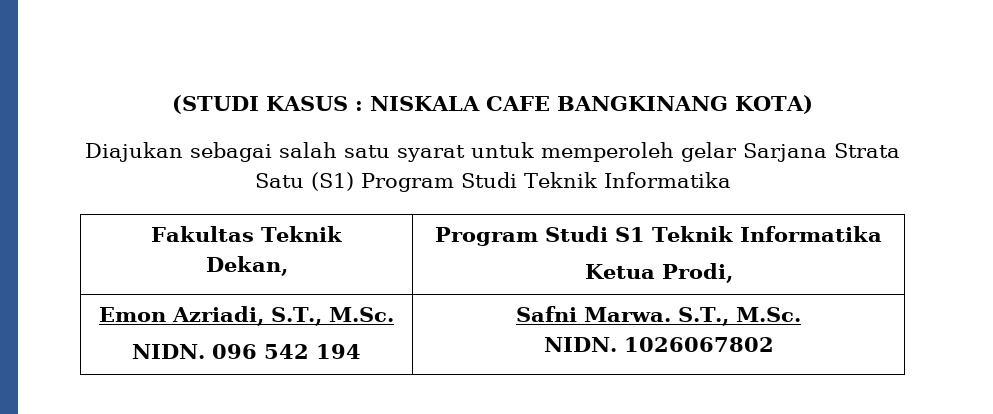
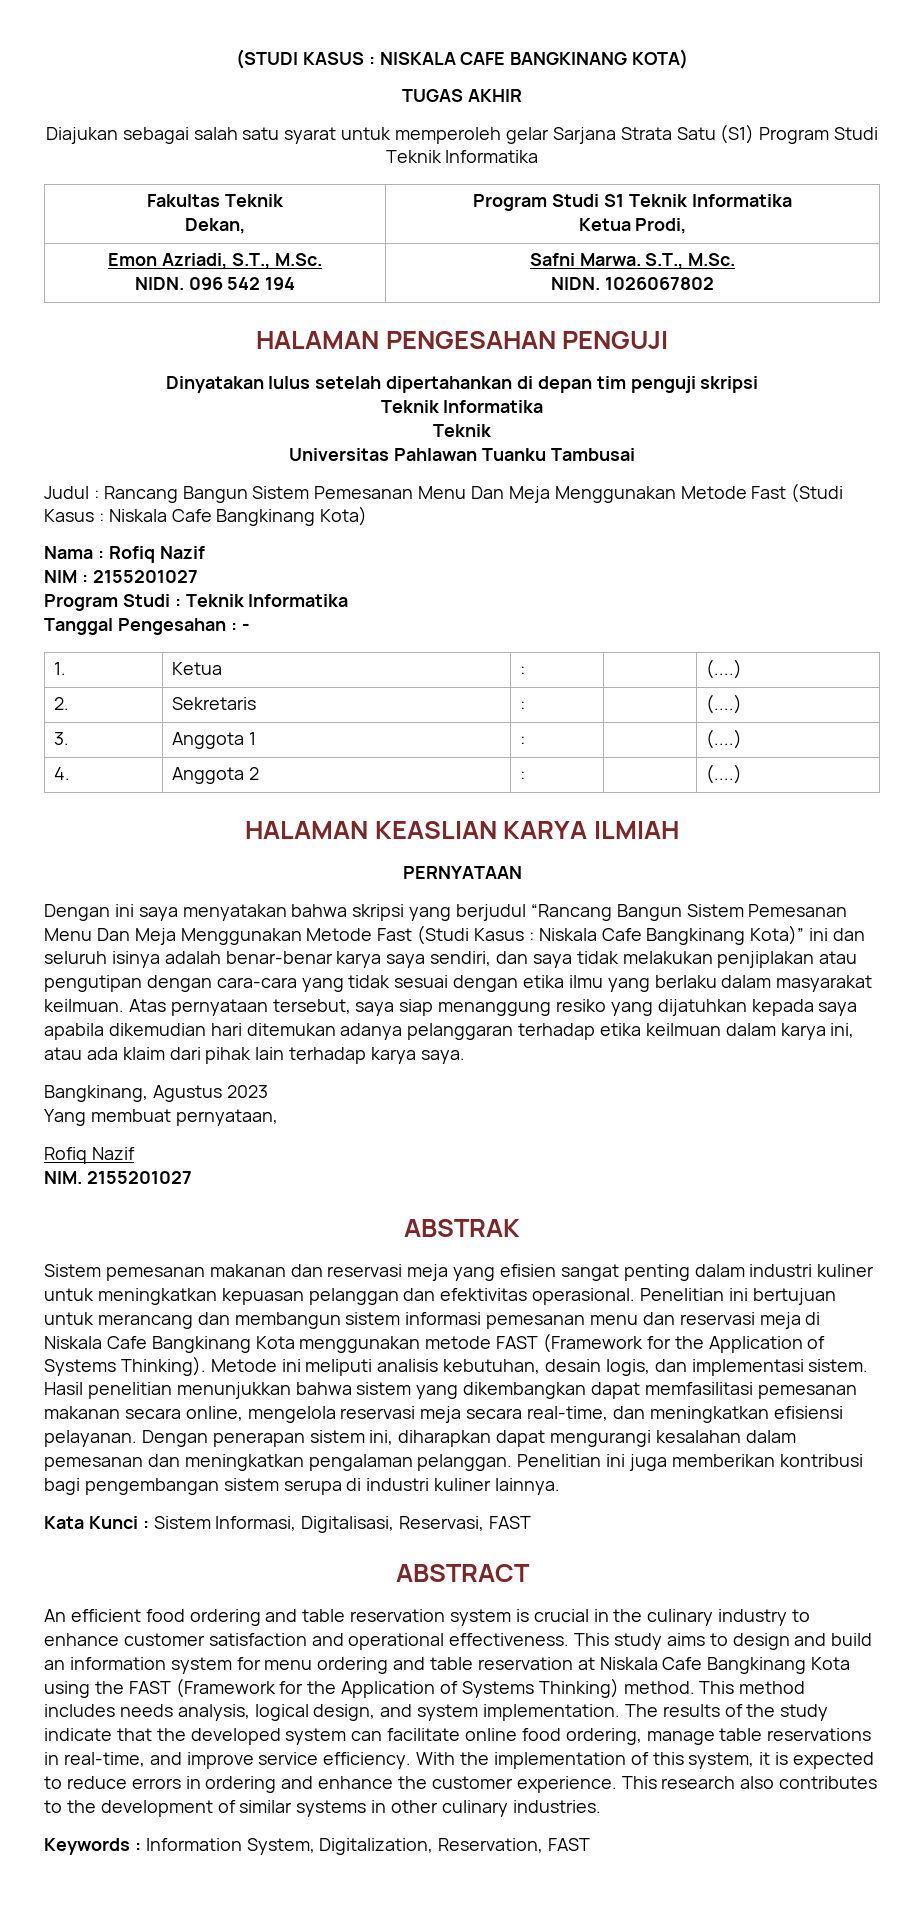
+ TUGAS AKHIR
+ HALAMAN PENGESAHAN PENGUJI
+ Dinyatakan lulus setelah dipertahankan di depan tim penguji skripsi
+ Teknik Informatika
+ Teknik
+ Universitas Pahlawan Tuanku Tambusai
+ Judul : Rancang Bangun Sistem Pemesanan Menu Dan Meja Menggunakan Metode Fast (Studi Kasus : Niskala Cafe Bangkinang Kota)
+ Nama : Rofiq Nazif
+ NIM : 2155201027
+ Program Studi : Teknik Informatika
+ Tanggal Pengesahan : -
+ 1. | Ketua | : | | (....)
+ 2. | Sekretaris | : | | (....)
+ 3. | Anggota 1 | : | | (....)
+ 4. | Anggota 2 | : | | (....)
+ HALAMAN KEASLIAN KARYA ILMIAH
+ PERNYATAAN
+ Dengan ini saya menyatakan bahwa skripsi yang berjudul “Rancang Bangun Sistem Pemesanan Menu Dan Meja Menggunakan Metode Fast (Studi Kasus : Niskala Cafe Bangkinang Kota)” ini dan seluruh isinya adalah benar-benar karya saya sendiri, dan saya tidak melakukan penjiplakan atau pengutipan dengan cara-cara yang tidak sesuai dengan etika ilmu yang berlaku dalam masyarakat keilmuan. Atas pernyataan tersebut, saya siap menanggung resiko yang dijatuhkan kepada saya apabila dikemudian hari ditemukan adanya pelanggaran terhadap etika keilmuan dalam karya ini, atau ada klaim dari pihak lain terhadap karya saya.
+ Bangkinang, Agustus 2023
+ Yang membuat pernyataan,
+ Rofiq Nazif
+ NIM. 2155201027
+ ABSTRAK
+ Sistem pemesanan makanan dan reservasi meja yang efisien sangat penting dalam industri kuliner untuk meningkatkan kepuasan pelanggan dan efektivitas operasional. Penelitian ini bertujuan untuk merancang dan membangun sistem informasi pemesanan menu dan reservasi meja di Niskala Cafe Bangkinang Kota menggunakan metode FAST (Framework for the Application of Systems Thinking). Metode ini meliputi analisis kebutuhan, desain logis, dan implementasi sistem. Hasil penelitian menunjukkan bahwa sistem yang dikembangkan dapat memfasilitasi pemesanan makanan secara online, mengelola reservasi meja secara real-time, dan meningkatkan efisiensi pelayanan. Dengan penerapan sistem ini, diharapkan dapat mengurangi kesalahan dalam pemesanan dan meningkatkan pengalaman pelanggan. Penelitian ini juga memberikan kontribusi bagi pengembangan sistem serupa di industri kuliner lainnya.
+ Kata Kunci : Sistem Informasi, Digitalisasi, Reservasi, FAST
+ ABSTRACT
+ An efficient food ordering and table reservation system is crucial in the culinary industry to enhance customer satisfaction and operational effectiveness. This study aims to design and build an information system for menu ordering and table reservation at Niskala Cafe Bangkinang Kota using the FAST (Framework for the Application of Systems Thinking) method. This method includes needs analysis, logical design, and system implementation. The results of the study indicate that the developed system can facilitate online food ordering, manage table reservations in real-time, and improve service efficiency. With the implementation of this system, it is expected to reduce errors in ordering and enhance the customer experience. This research also contributes to the development of similar systems in other culinary industries.
+ Keywords : Information System, Digitalization, Reservation, FAST

